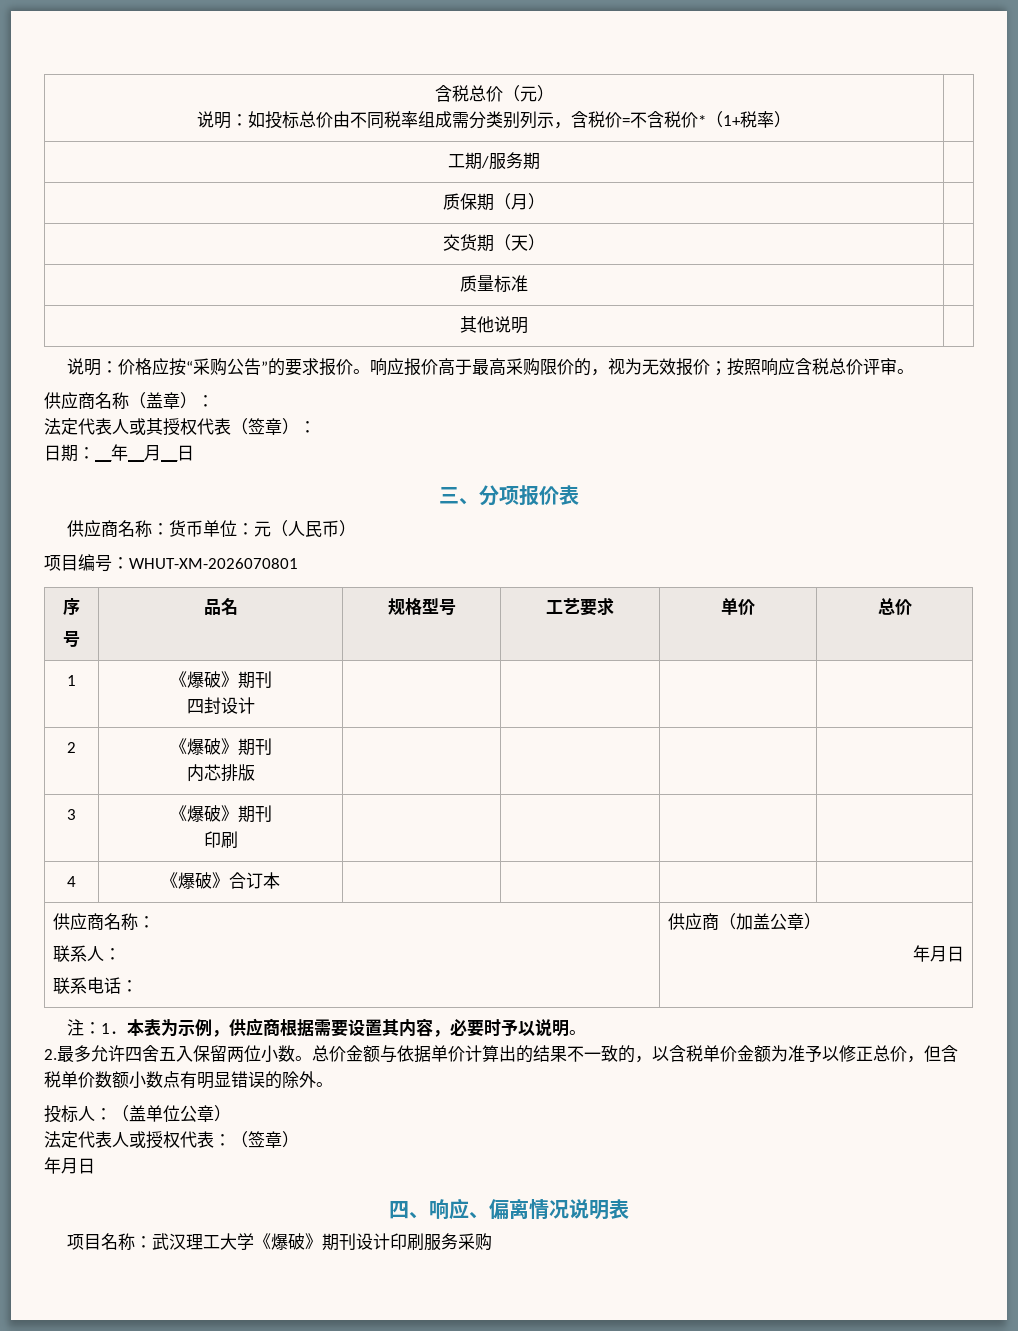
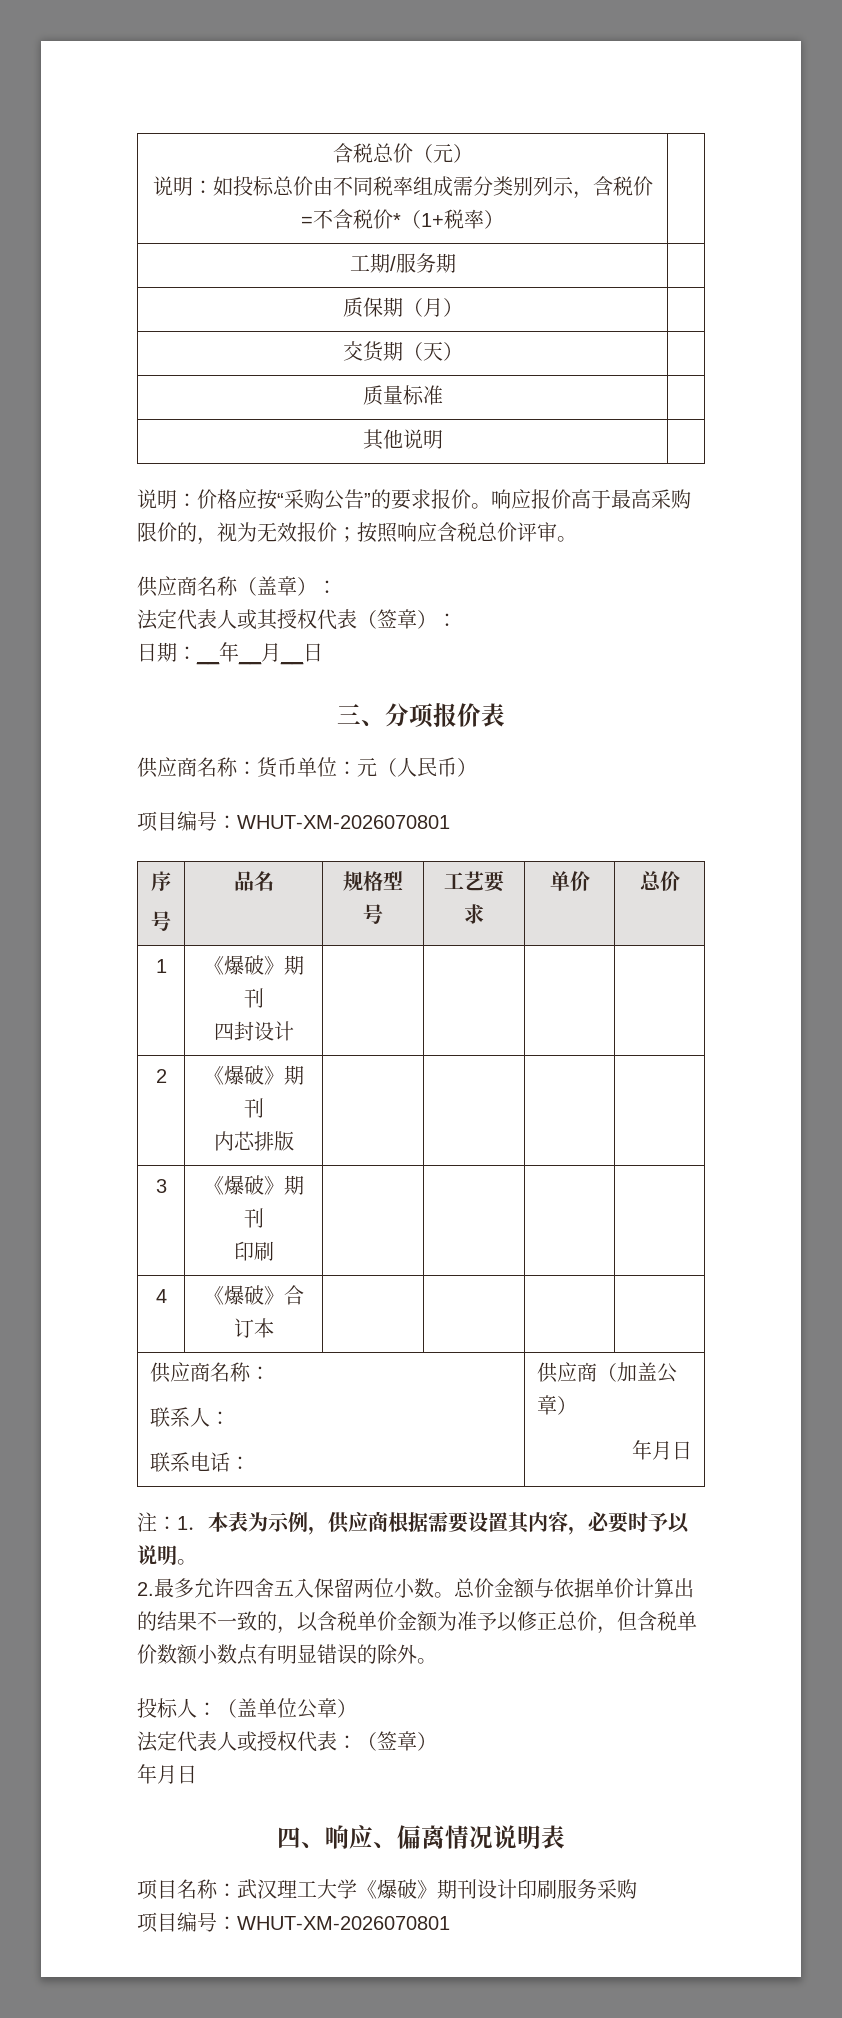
  项目名称：武汉理工大学《爆破》期刊设计印刷服务采购
+ 项目编号：WHUT-XM-2026070801

